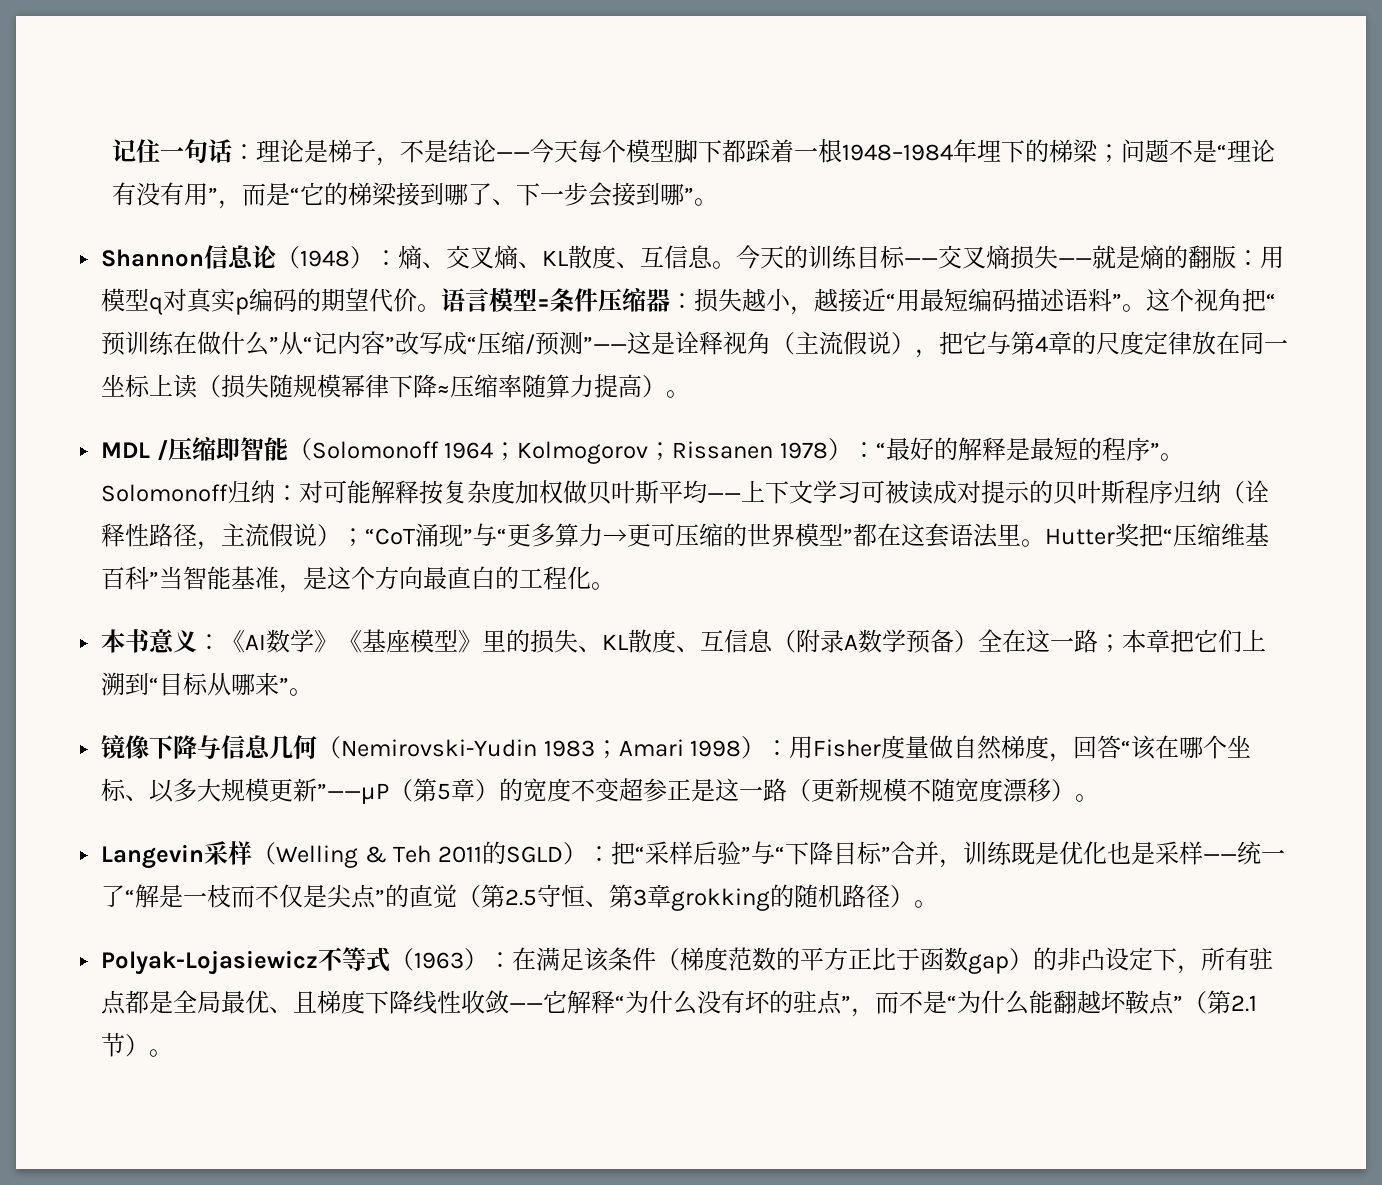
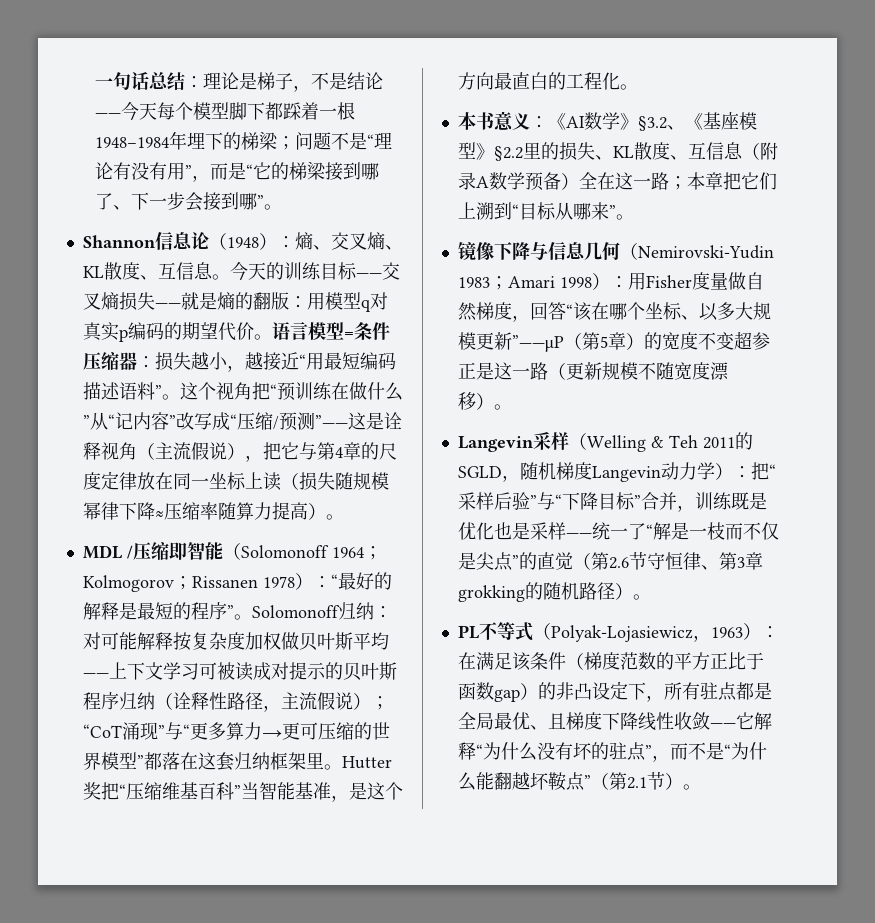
- 记住一句话：理论是梯子，不是结论——今天每个模型脚下都踩着一根1948–1984年埋下的梯梁；问题不是“理论有没有用”，而是“它的梯梁接到哪了、下一步会接到哪”。
+ 一句话总结：理论是梯子，不是结论——今天每个模型脚下都踩着一根1948–1984年埋下的梯梁；问题不是“理论有没有用”，而是“它的梯梁接到哪了、下一步会接到哪”。
- Solomonoff归纳：对可能解释按复杂度加权做贝叶斯平均——上下文学习可被读成对提示的贝叶斯程序归纳（诠释性路径，主流假说）；“CoT涌现”与“更多算力→更可压缩的世界模型”都在这套语法里。
+ Solomonoff归纳：对可能解释按复杂度加权做贝叶斯平均——上下文学习可被读成对提示的贝叶斯程序归纳（诠释性路径，主流假说）；“CoT涌现”与“更多算力→更可压缩的世界模型”都落在这套归纳框架里。
- 本书意义：《AI数学》《基座模型》里的损失、KL散度、互信息（附录A数学预备）全在这一路；本章把它们上溯到“目标从哪来”。
+ 本书意义：《AI数学》§3.2、《基座模型》§2.2里的损失、KL散度、互信息（附录A数学预备）全在这一路；本章把它们上溯到“目标从哪来”。
- Langevin采样（Welling & Teh 2011的SGLD）：把“采样后验”与“下降目标”合并，训练既是优化也是采样——统一了“解是一枝而不仅是尖点”的直觉（第2.5守恒、第3章grokking的随机路径）。
+ Langevin采样（Welling & Teh 2011的SGLD，随机梯度Langevin动力学）：把“采样后验”与“下降目标”合并，训练既是优化也是采样——统一了“解是一枝而不仅是尖点”的直觉（第2.6节守恒律、第3章grokking的随机路径）。
- Polyak-Lojasiewicz不等式（1963）：在满足该条件（梯度范数的平方正比于函数gap）的非凸设定下，所有驻点都是全局最优、且梯度下降线性收敛——它解释“为什么没有坏的驻点”，而不是“为什么能翻越坏鞍点”（第2.1节）。
+ PL不等式（Polyak-Lojasiewicz，1963）：在满足该条件（梯度范数的平方正比于函数gap）的非凸设定下，所有驻点都是全局最优、且梯度下降线性收敛——它解释“为什么没有坏的驻点”，而不是“为什么能翻越坏鞍点”（第2.1节）。

